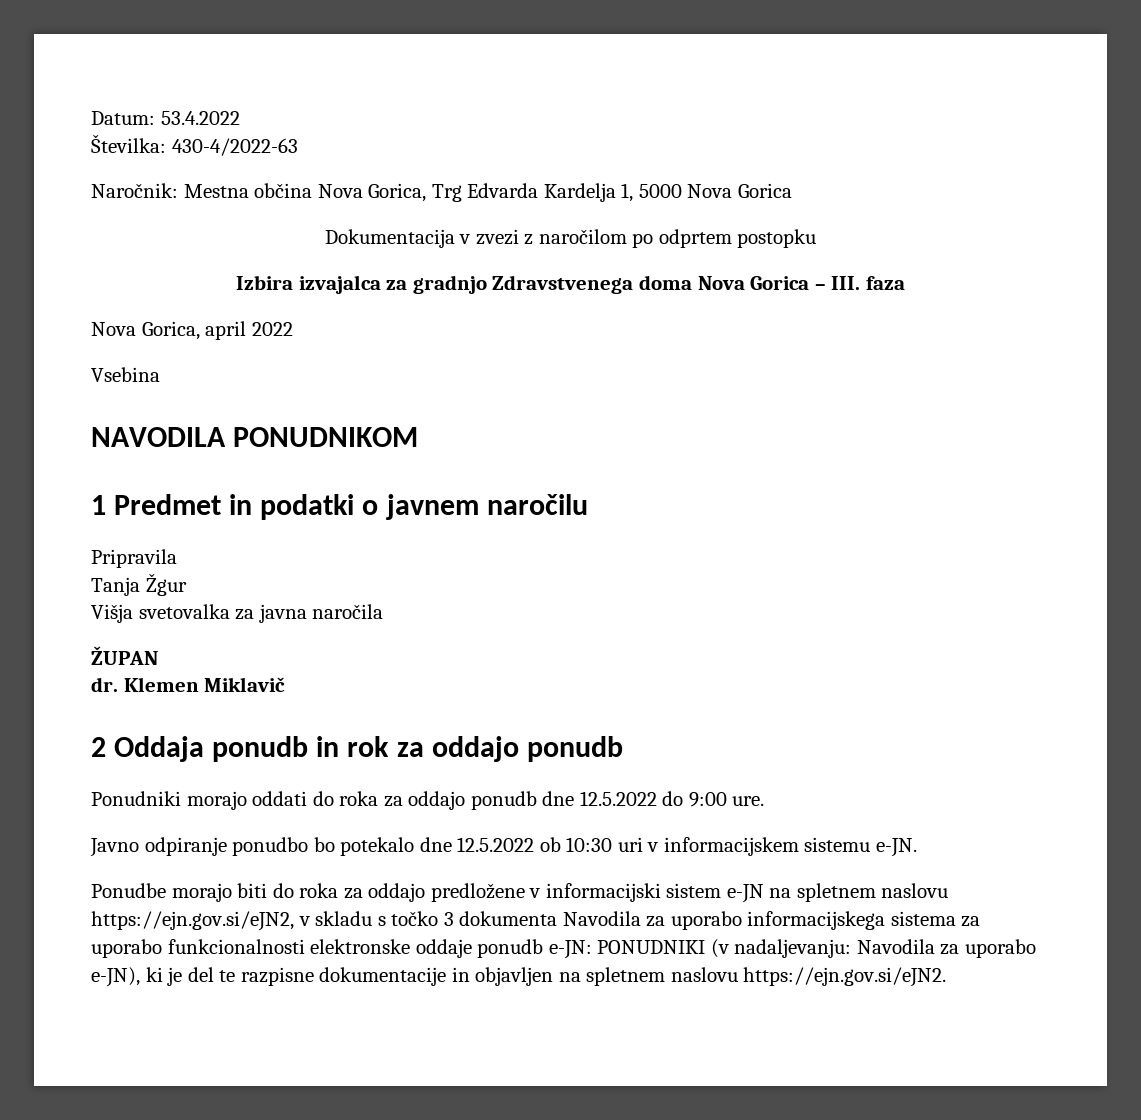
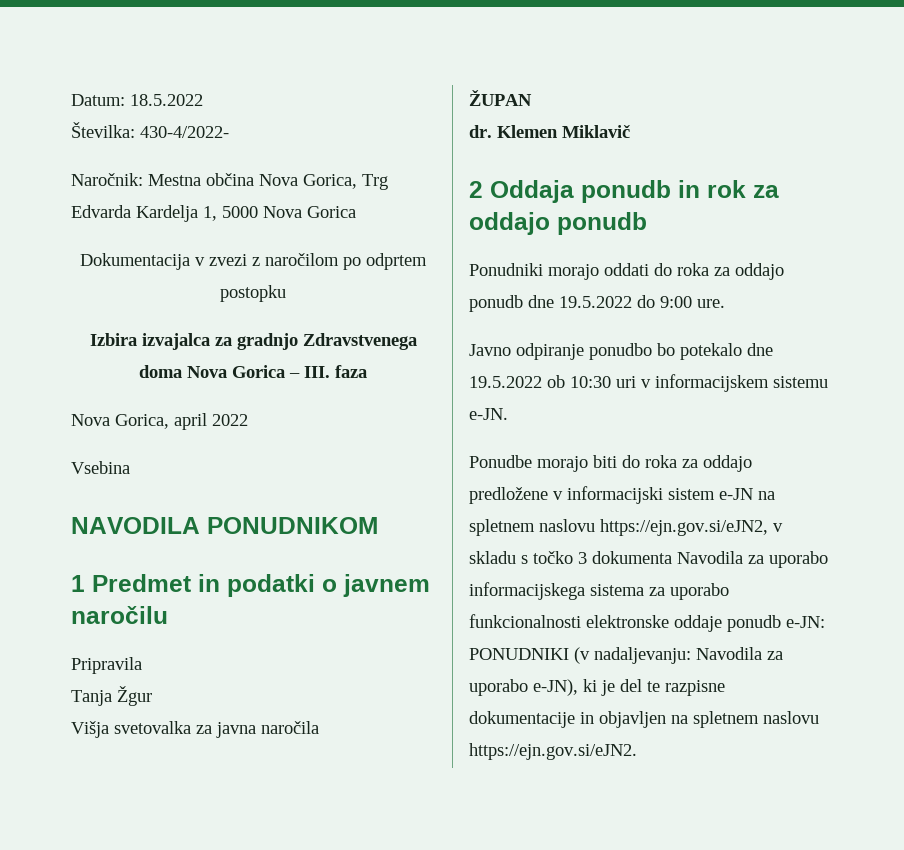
- Datum: 53.4.2022
+ Datum: 18.5.2022
- Številka: 430-4/2022-63
+ Številka: 430-4/2022-
- Ponudniki morajo oddati do roka za oddajo ponudb dne 12.5.2022 do 9:00 ure.
+ Ponudniki morajo oddati do roka za oddajo ponudb dne 19.5.2022 do 9:00 ure.
- Javno odpiranje ponudbo bo potekalo dne 12.5.2022 ob 10:30 uri v informacijskem sistemu e-JN.
+ Javno odpiranje ponudbo bo potekalo dne 19.5.2022 ob 10:30 uri v informacijskem sistemu e-JN.

